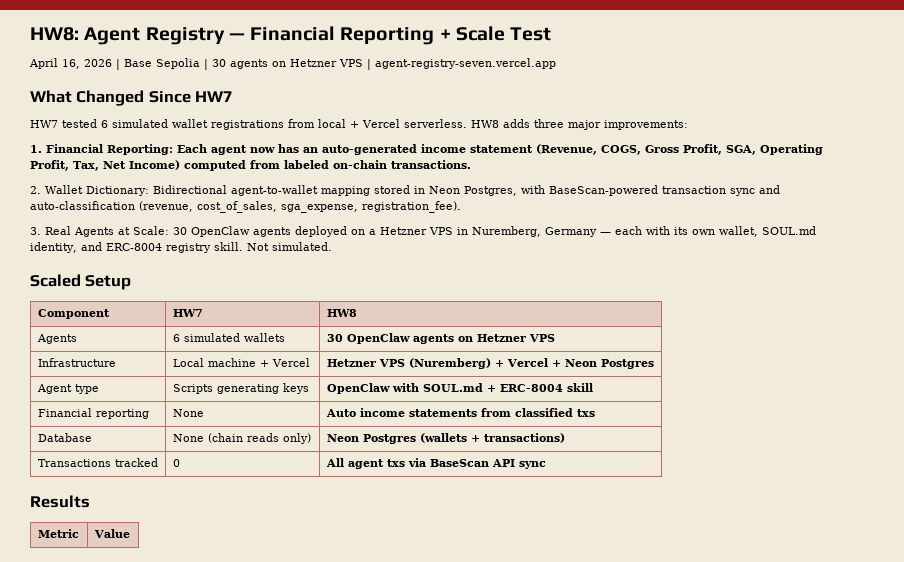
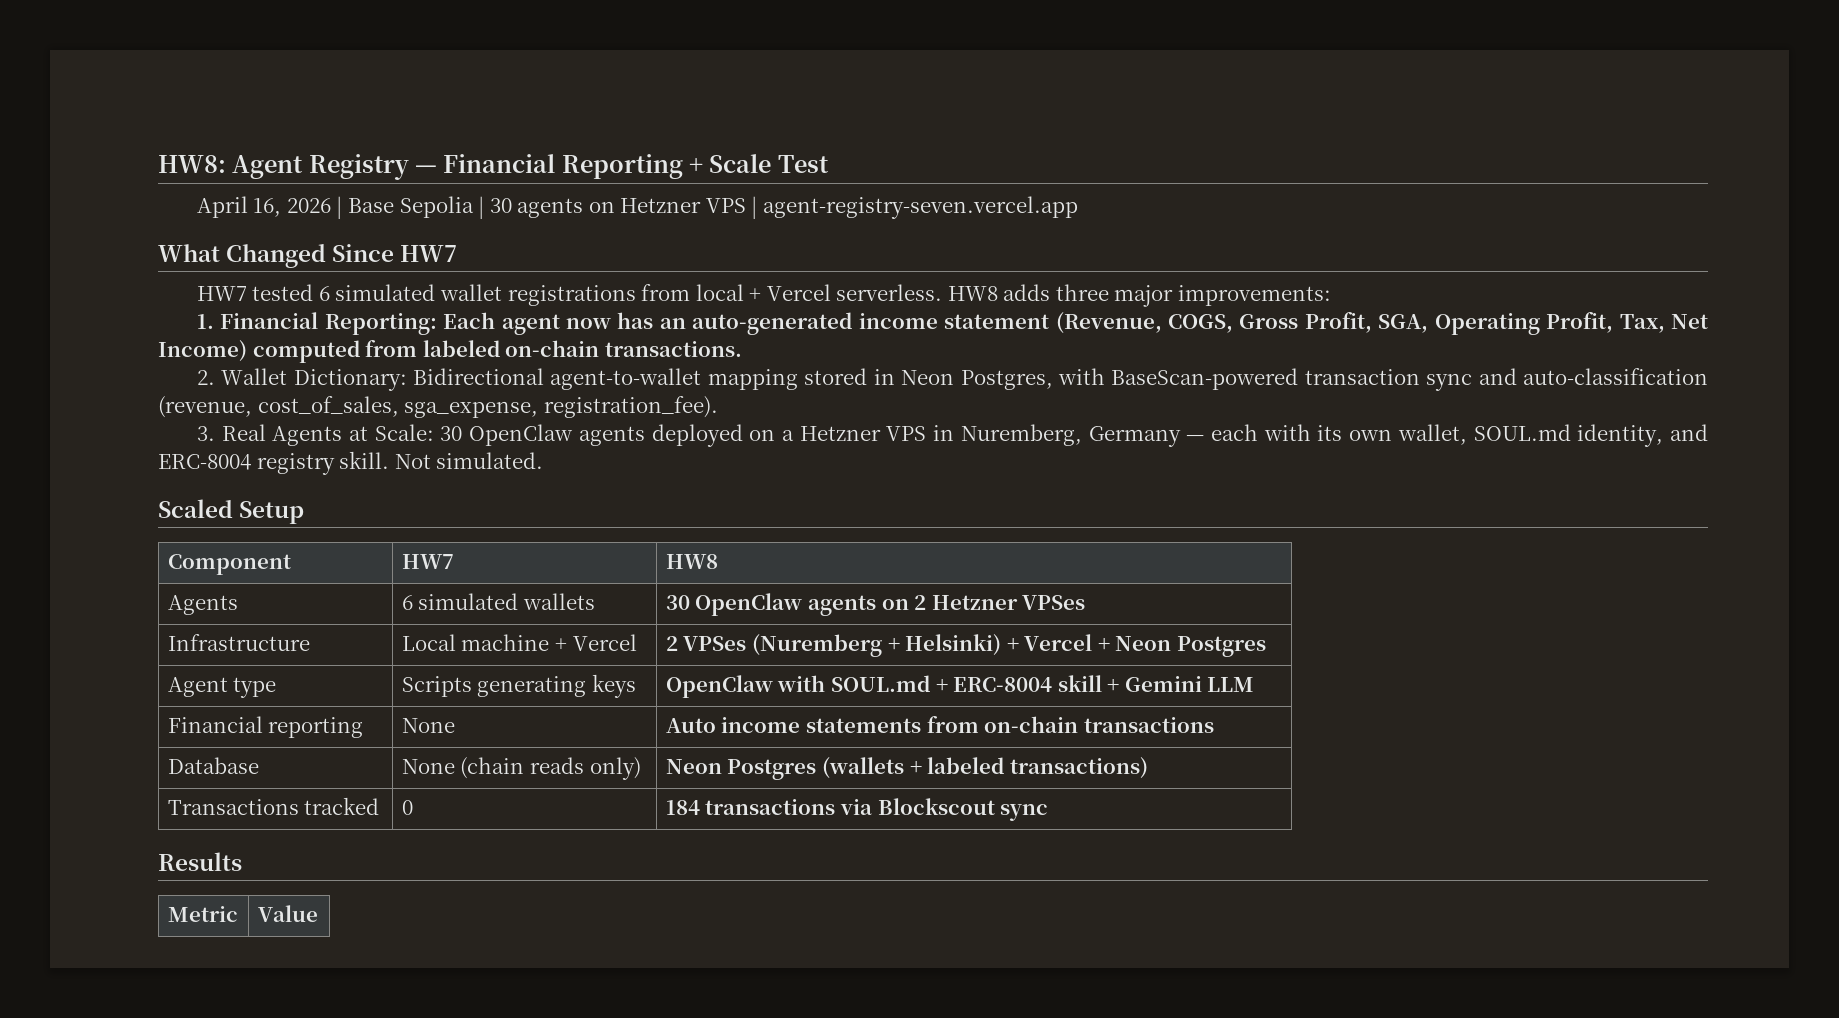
- Agents | 6 simulated wallets | 30 OpenClaw agents on Hetzner VPS
+ Agents | 6 simulated wallets | 30 OpenClaw agents on 2 Hetzner VPSes
- Infrastructure | Local machine + Vercel | Hetzner VPS (Nuremberg) + Vercel + Neon Postgres
+ Infrastructure | Local machine + Vercel | 2 VPSes (Nuremberg + Helsinki) + Vercel + Neon Postgres
- Agent type | Scripts generating keys | OpenClaw with SOUL.md + ERC-8004 skill
+ Agent type | Scripts generating keys | OpenClaw with SOUL.md + ERC-8004 skill + Gemini LLM
- Financial reporting | None | Auto income statements from classified txs
+ Financial reporting | None | Auto income statements from on-chain transactions
- Database | None (chain reads only) | Neon Postgres (wallets + transactions)
+ Database | None (chain reads only) | Neon Postgres (wallets + labeled transactions)
- Transactions tracked | 0 | All agent txs via BaseScan API sync
+ Transactions tracked | 0 | 184 transactions via Blockscout sync

